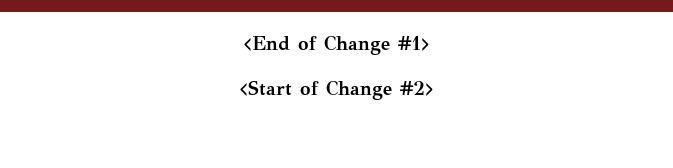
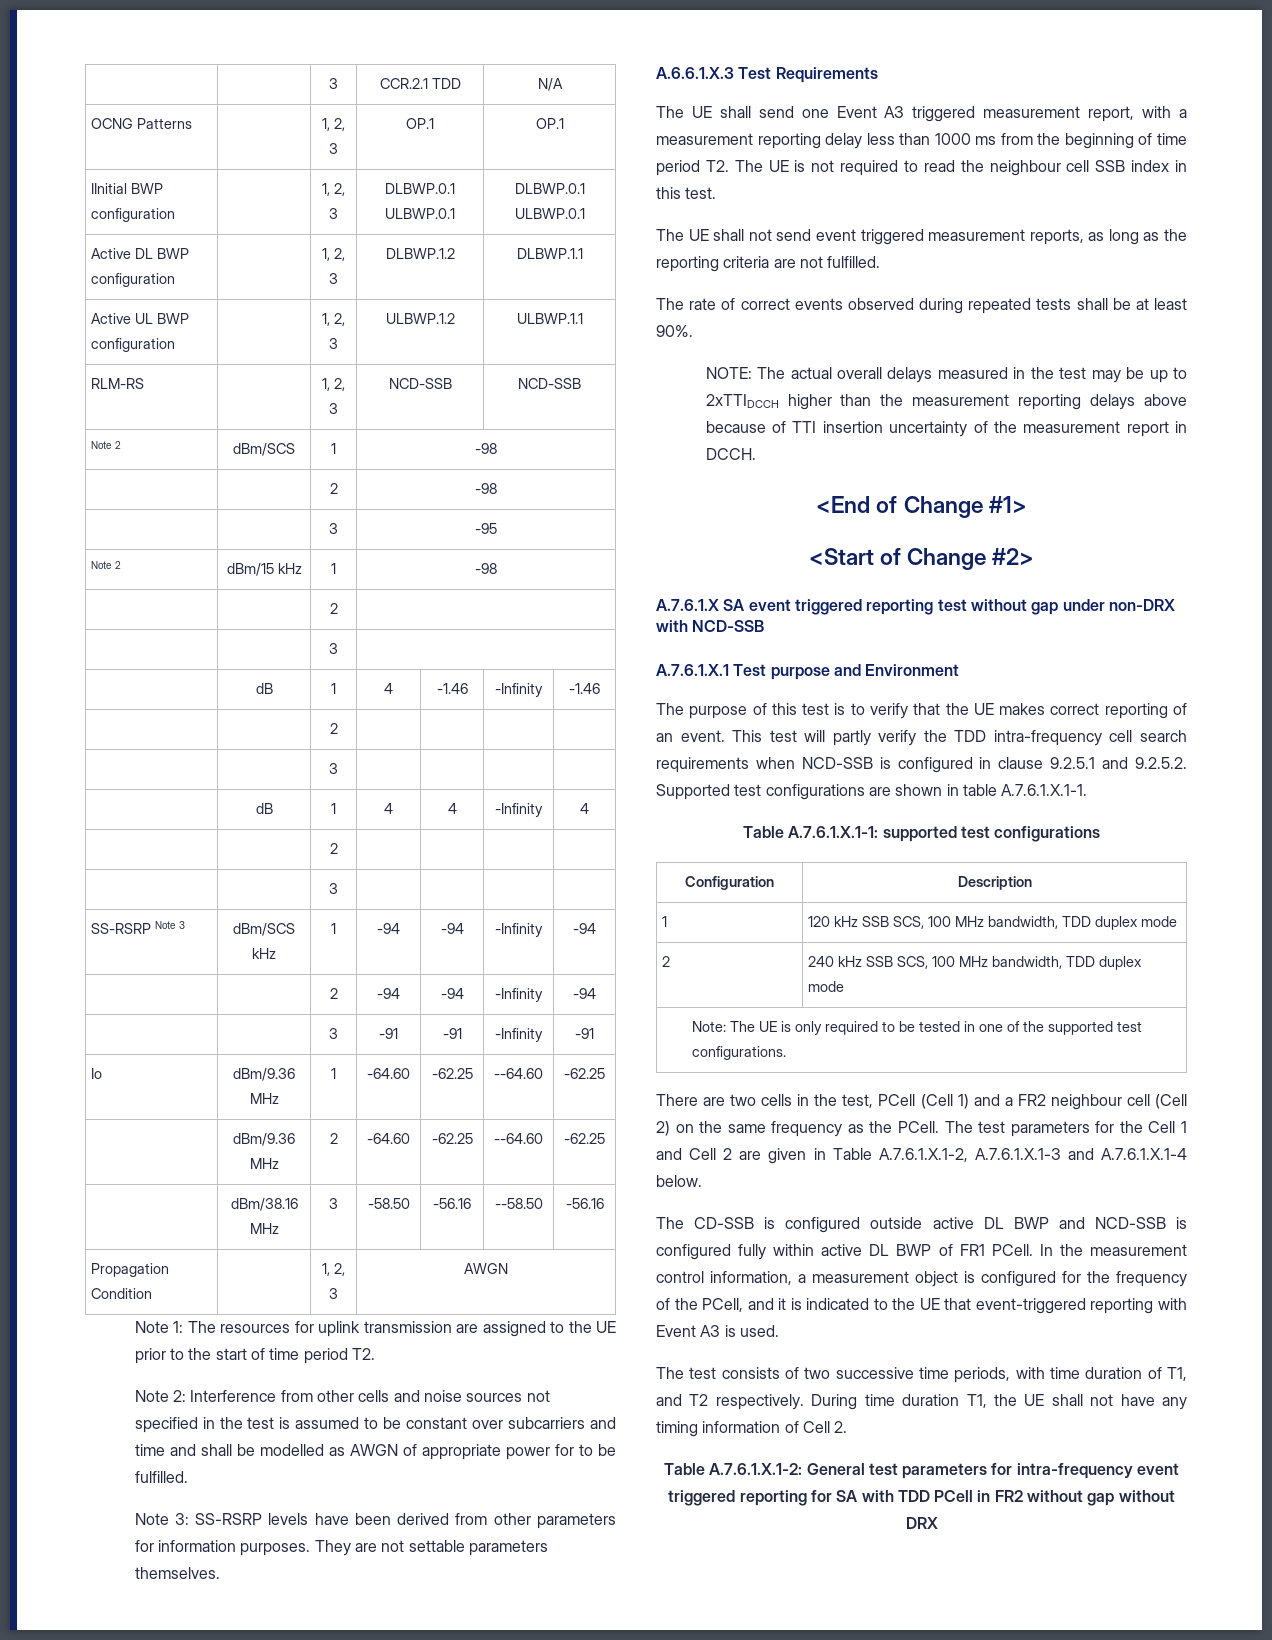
+ | | 3 | CCR.2.1 TDD | N/A
+ OCNG Patterns | | 1, 2, 3 | OP.1 | OP.1
+ IInitial BWP configuration | | 1, 2, 3 | DLBWP.0.1 ULBWP.0.1 | DLBWP.0.1 ULBWP.0.1
+ Active DL BWP configuration | | 1, 2, 3 | DLBWP.1.2 | DLBWP.1.1
+ Active UL BWP configuration | | 1, 2, 3 | ULBWP.1.2 | ULBWP.1.1
+ RLM-RS | | 1, 2, 3 | NCD-SSB | NCD-SSB
+ Note 2 | dBm/SCS | 1 | -98
+ | | 2 | -98
+ | | 3 | -95
+ Note 2 | dBm/15 kHz | 1 | -98
+ | | 2 |
+ | | 3 |
+ | dB | 1 | 4 | -1.46 | -Infinity | -1.46
+ | | 2 | | | |
+ | | 3 | | | |
+ | dB | 1 | 4 | 4 | -Infinity | 4
+ | | 2 | | | |
+ | | 3 | | | |
+ SS-RSRP Note 3 | dBm/SCS kHz | 1 | -94 | -94 | -Infinity | -94
+ | | 2 | -94 | -94 | -Infinity | -94
+ | | 3 | -91 | -91 | -Infinity | -91
+ Io | dBm/9.36 MHz | 1 | -64.60 | -62.25 | --64.60 | -62.25
+ | dBm/9.36 MHz | 2 | -64.60 | -62.25 | --64.60 | -62.25
+ | dBm/38.16 MHz | 3 | -58.50 | -56.16 | --58.50 | -56.16
+ Propagation Condition | | 1, 2, 3 | AWGN
+ Note 1: The resources for uplink transmission are assigned to the UE prior to the start of time period T2.
+ Note 2: Interference from other cells and noise sources not specified in the test is assumed to be constant over subcarriers and time and shall be modelled as AWGN of appropriate power for to be fulfilled.
+ Note 3: SS-RSRP levels have been derived from other parameters for information purposes. They are not settable parameters themselves.
+ A.6.6.1.X.3 Test Requirements
+ The UE shall send one Event A3 triggered measurement report, with a measurement reporting delay less than 1000 ms from the beginning of time period T2. The UE is not required to read the neighbour cell SSB index in this test.
+ The UE shall not send event triggered measurement reports, as long as the reporting criteria are not fulfilled.
+ The rate of correct events observed during repeated tests shall be at least 90%.
+ NOTE: The actual overall delays measured in the test may be up to 2xTTIDCCH higher than the measurement reporting delays above because of TTI insertion uncertainty of the measurement report in DCCH.
+ A.7.6.1.X SA event triggered reporting test without gap under non-DRX with NCD-SSB
+ A.7.6.1.X.1 Test purpose and Environment
+ The purpose of this test is to verify that the UE makes correct reporting of an event. This test will partly verify the TDD intra-frequency cell search requirements when NCD-SSB is configured in clause 9.2.5.1 and 9.2.5.2. Supported test configurations are shown in table A.7.6.1.X.1-1.
+ Table A.7.6.1.X.1-1: supported test configurations
+ Configuration | Description
+ 1 | 120 kHz SSB SCS, 100 MHz bandwidth, TDD duplex mode
+ 2 | 240 kHz SSB SCS, 100 MHz bandwidth, TDD duplex mode
+ Note: The UE is only required to be tested in one of the supported test configurations.
+ There are two cells in the test, PCell (Cell 1) and a FR2 neighbour cell (Cell 2) on the same frequency as the PCell. The test parameters for the Cell 1 and Cell 2 are given in Table A.7.6.1.X.1-2, A.7.6.1.X.1-3 and A.7.6.1.X.1-4 below.
+ The CD-SSB is configured outside active DL BWP and NCD-SSB is configured fully within active DL BWP of FR1 PCell. In the measurement control information, a measurement object is configured for the frequency of the PCell, and it is indicated to the UE that event-triggered reporting with Event A3 is used.
+ The test consists of two successive time periods, with time duration of T1, and T2 respectively. During time duration T1, the UE shall not have any timing information of Cell 2.
+ Table A.7.6.1.X.1-2: General test parameters for intra-frequency event triggered reporting for SA with TDD PCell in FR2 without gap without DRX

